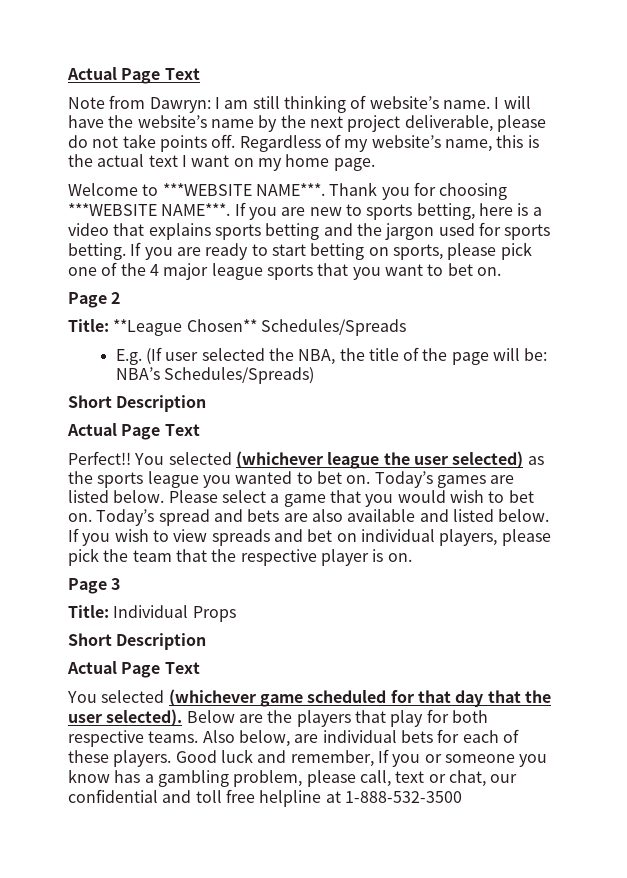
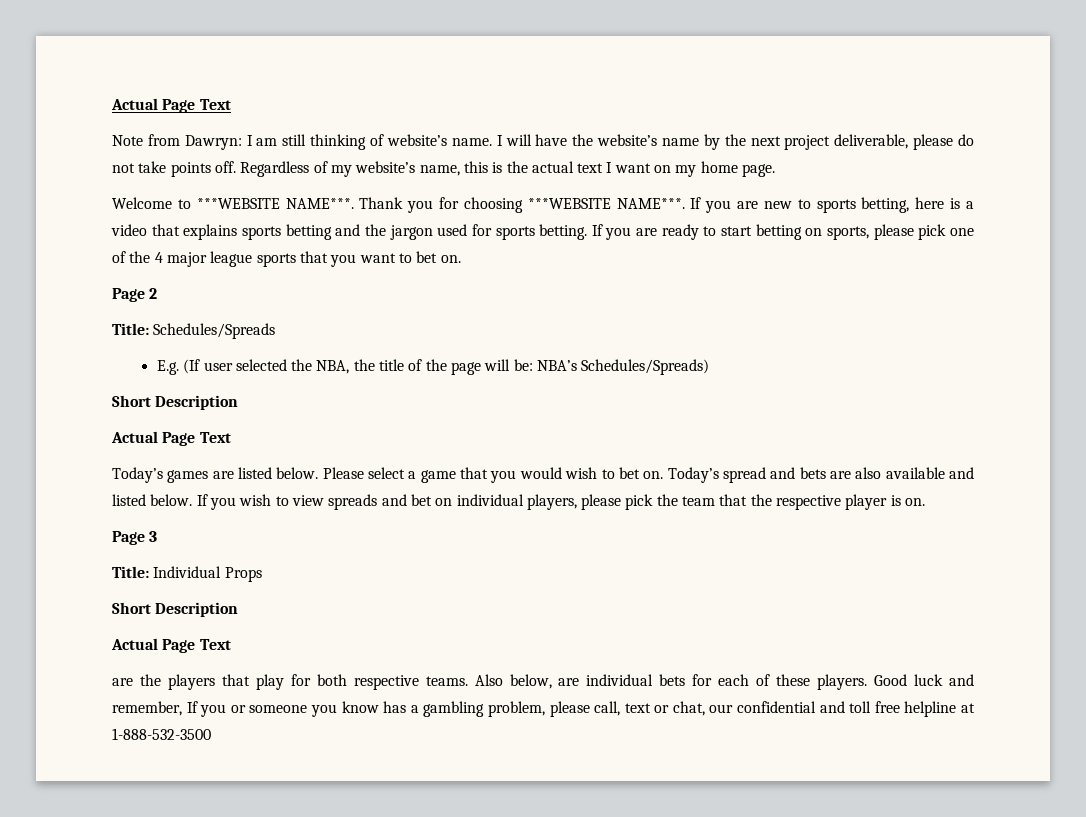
- Title: **League Chosen** Schedules/Spreads
+ Title: Schedules/Spreads
- Perfect!! You selected (whichever league the user selected) as the sports league you wanted to bet on.
- You selected (whichever game scheduled for that day that the user selected). Below are the players that play for both respective teams.
+ are the players that play for both respective teams.

